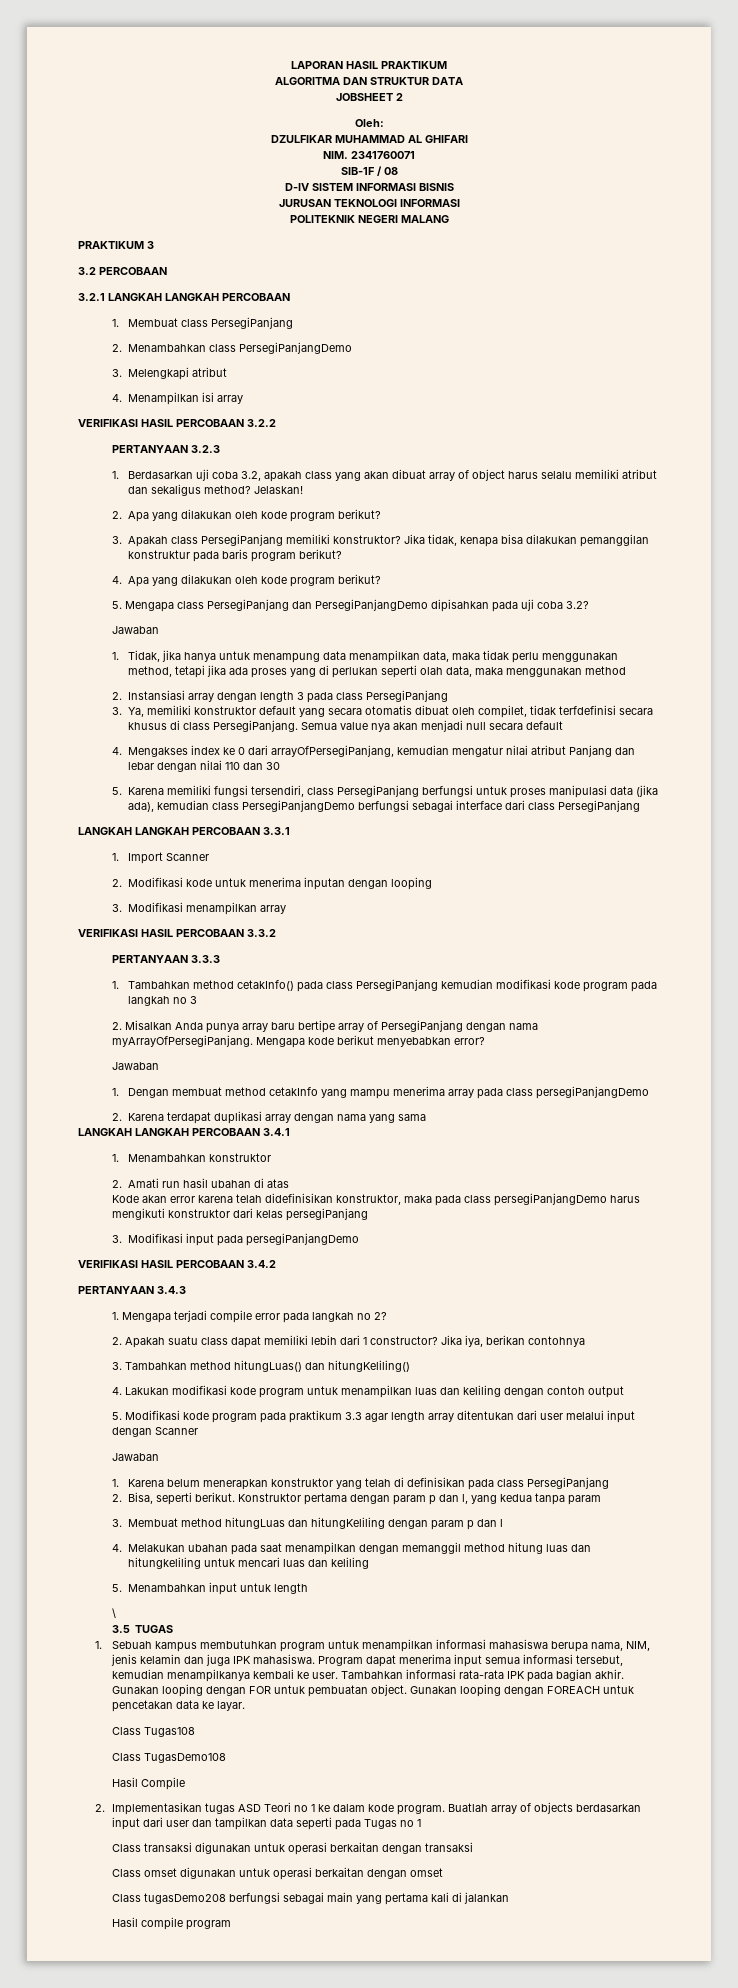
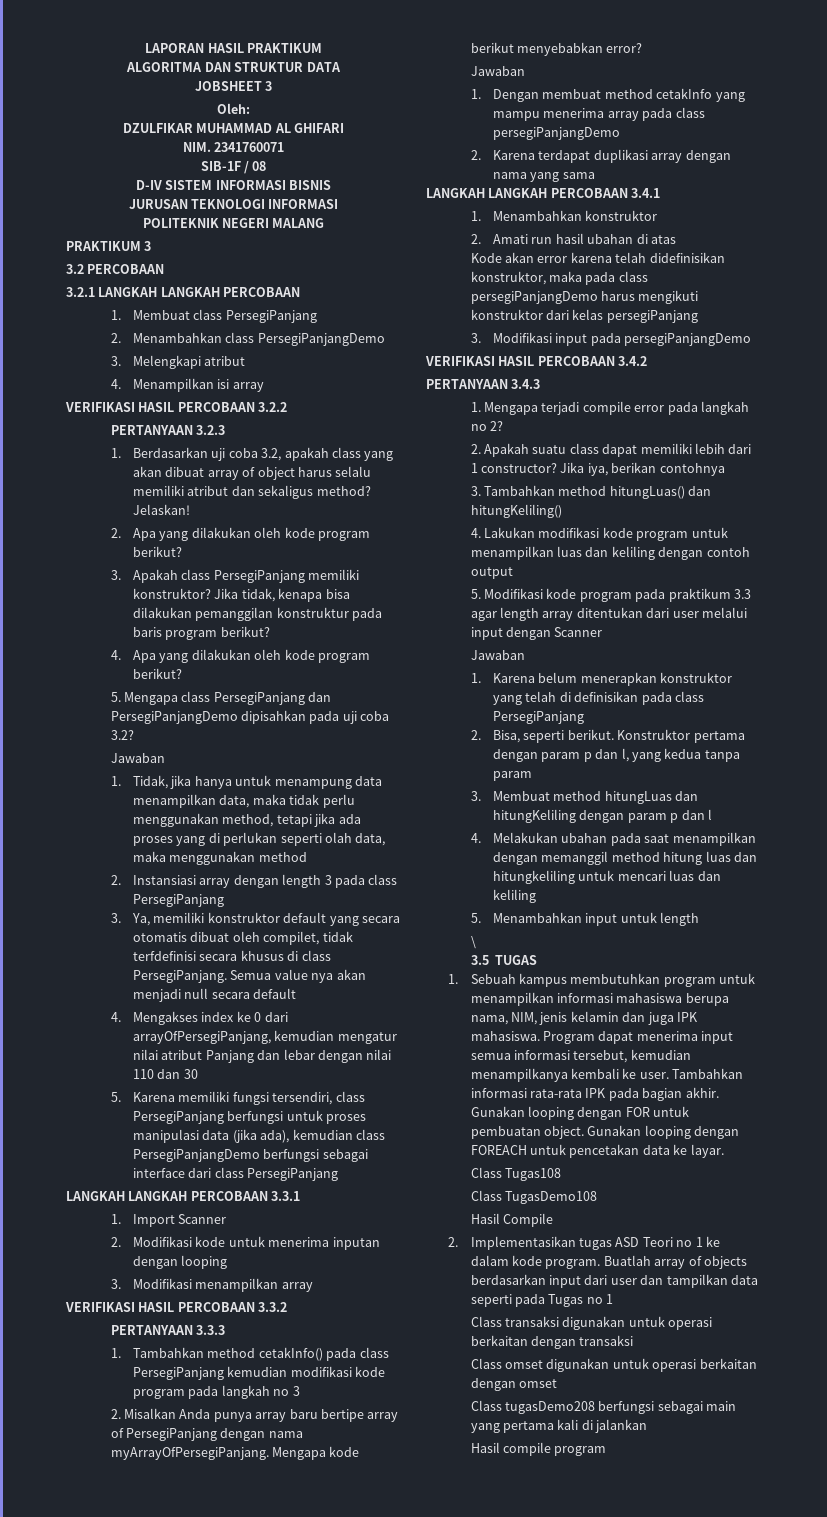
- JOBSHEET 2
+ JOBSHEET 3

